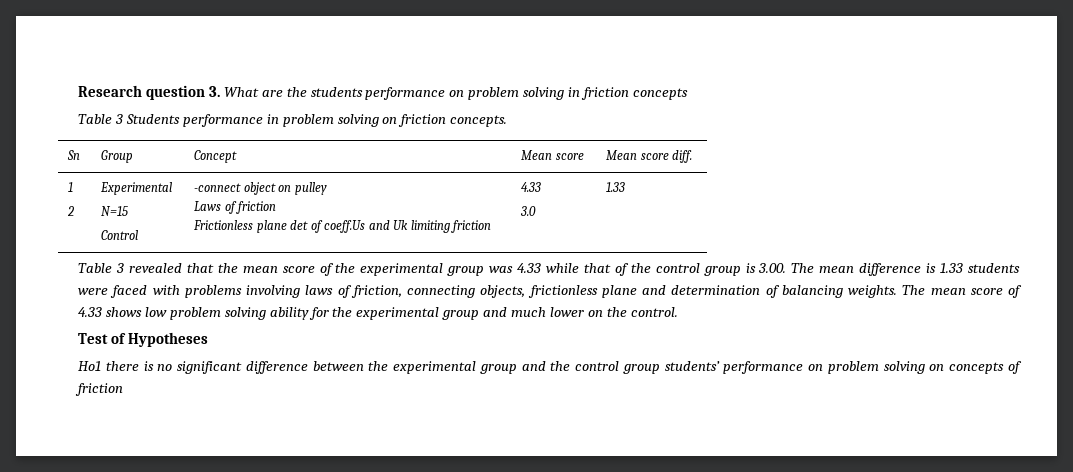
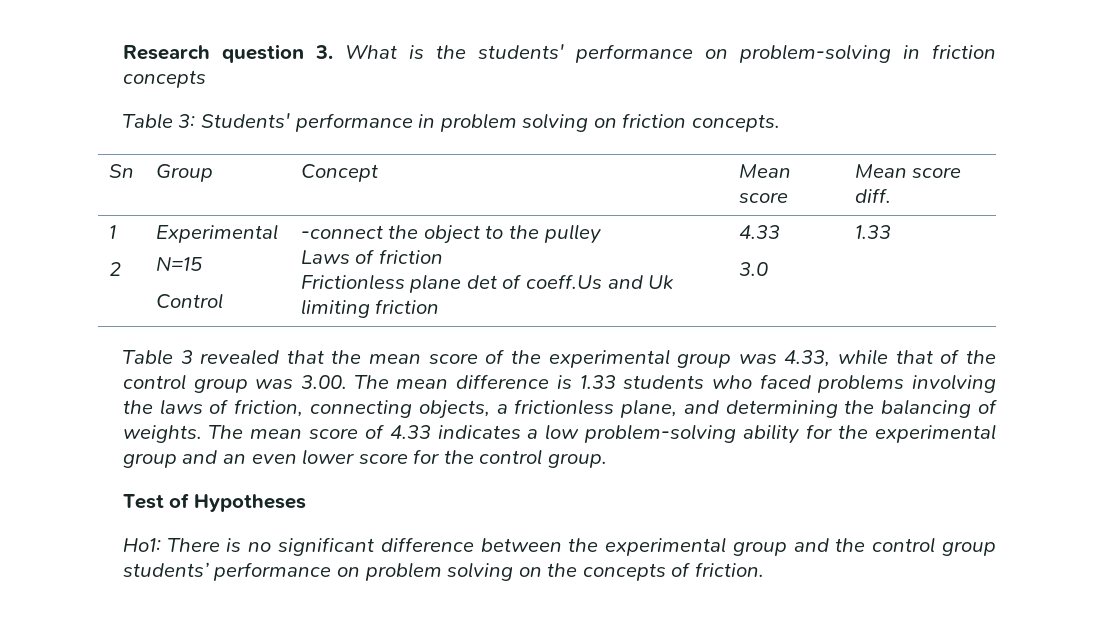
- Research question 3. What are the students performance on problem solving in friction concepts
+ Research question 3. What is the students' performance on problem-solving in friction concepts
- Table 3 Students performance in problem solving on friction concepts.
+ Table 3: Students' performance in problem solving on friction concepts.
  Sn | Group | Concept | Mean score | Mean score diff.
  1
  2 | Experimental
  N=15
- Control | -connect object on pulley
+ Control | -connect the object to the pulley
- Table 3 revealed that the mean score of the experimental group was 4.33 while that of the control group is 3.00. The mean difference is 1.33 students were faced with problems involving laws of friction, connecting objects, frictionless plane and determination of balancing weights.
+ Table 3 revealed that the mean score of the experimental group was 4.33, while that of the control group was 3.00. The mean difference is 1.33 students who faced problems involving the laws of friction, connecting objects, a frictionless plane, and determining the balancing of weights.
- The mean score of 4.33 shows low problem solving ability for the experimental group and much lower on the control.
+ The mean score of 4.33 indicates a low problem-solving ability for the experimental group and an even lower score for the control group.
- Ho1 there is no significant difference between the experimental group and the control group students’ performance on problem solving on concepts of friction
+ Ho1: There is no significant difference between the experimental group and the control group students’ performance on problem solving on the concepts of friction.

